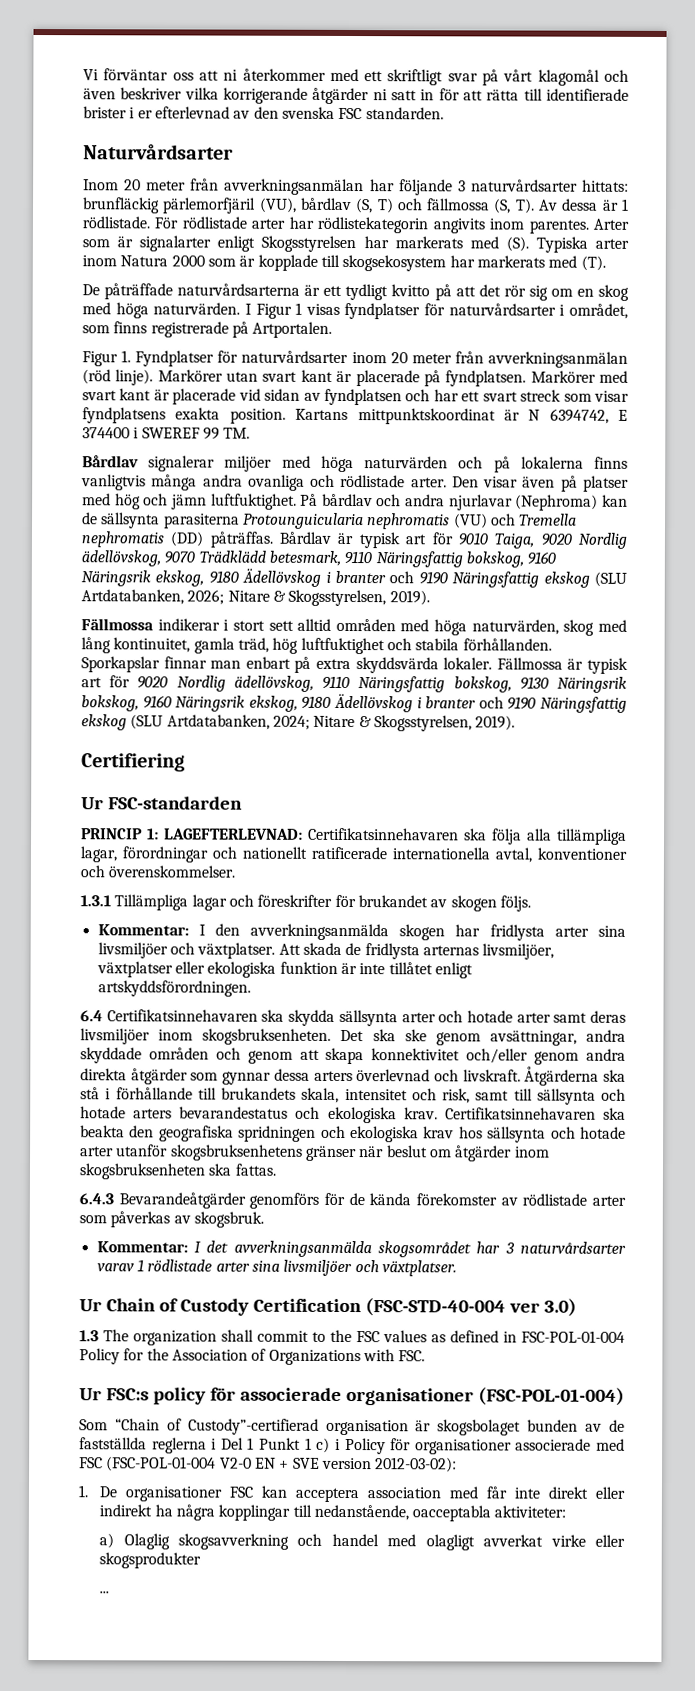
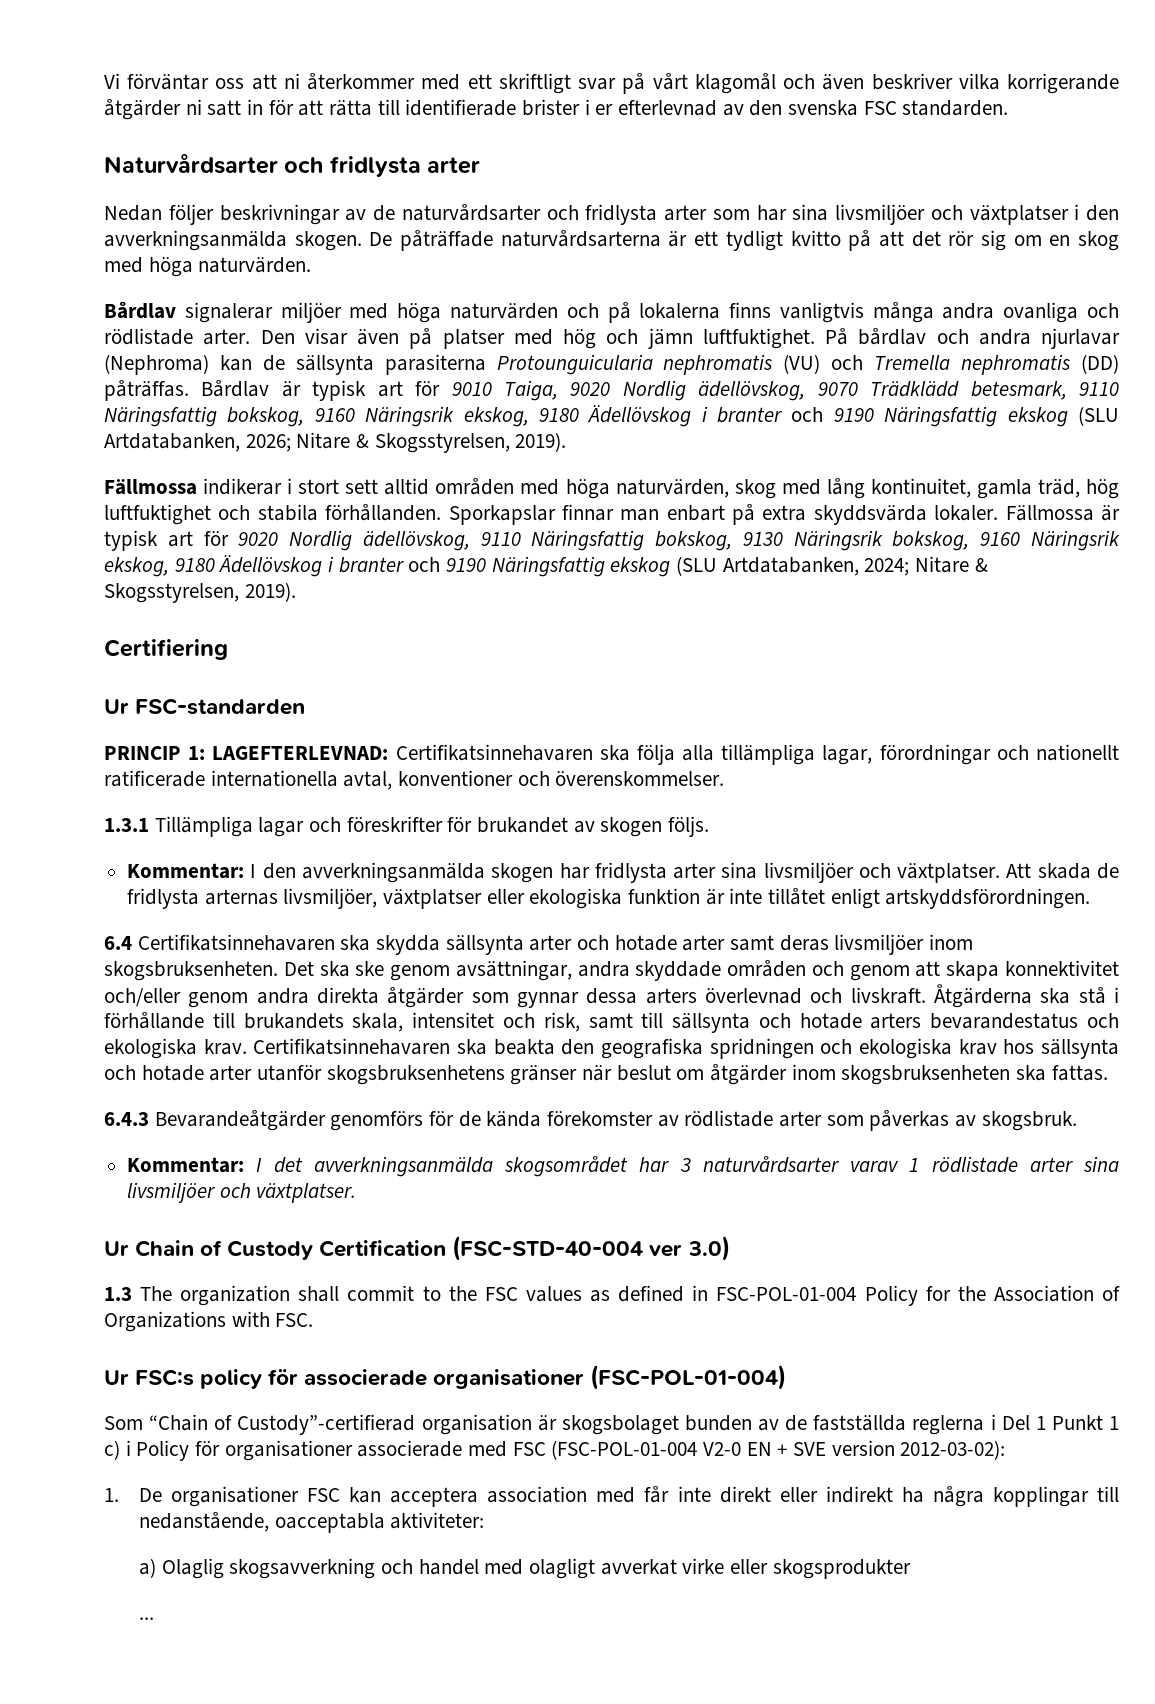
- Naturvårdsarter
- Inom 20 meter från avverkningsanmälan har följande 3 naturvårdsarter hittats: brunfläckig pärlemorfjäril (VU), bårdlav (S, T) och fällmossa (S, T). Av dessa är 1 rödlistade. För rödlistade arter har rödlistekategorin angivits inom parentes. Arter som är signalarter enligt Skogsstyrelsen har markerats med (S). Typiska arter inom Natura 2000 som är kopplade till skogsekosystem har markerats med (T).
- De påträffade naturvårdsarterna är ett tydligt kvitto på att det rör sig om en skog med höga naturvärden. I Figur 1 visas fyndplatser för naturvårdsarter i området, som finns registrerade på Artportalen.
- Figur 1. Fyndplatser för naturvårdsarter inom 20 meter från avverkningsanmälan (röd linje). Markörer utan svart kant är placerade på fyndplatsen. Markörer med svart kant är placerade vid sidan av fyndplatsen och har ett svart streck som visar fyndplatsens exakta position. Kartans mittpunktskoordinat är N 6394742, E 374400 i SWEREF 99 TM.
+ Naturvårdsarter och fridlysta arter
+ Nedan följer beskrivningar av de naturvårdsarter och fridlysta arter som har sina livsmiljöer och växtplatser i den avverkningsanmälda skogen. De påträffade naturvårdsarterna är ett tydligt kvitto på att det rör sig om en skog med höga naturvärden.

